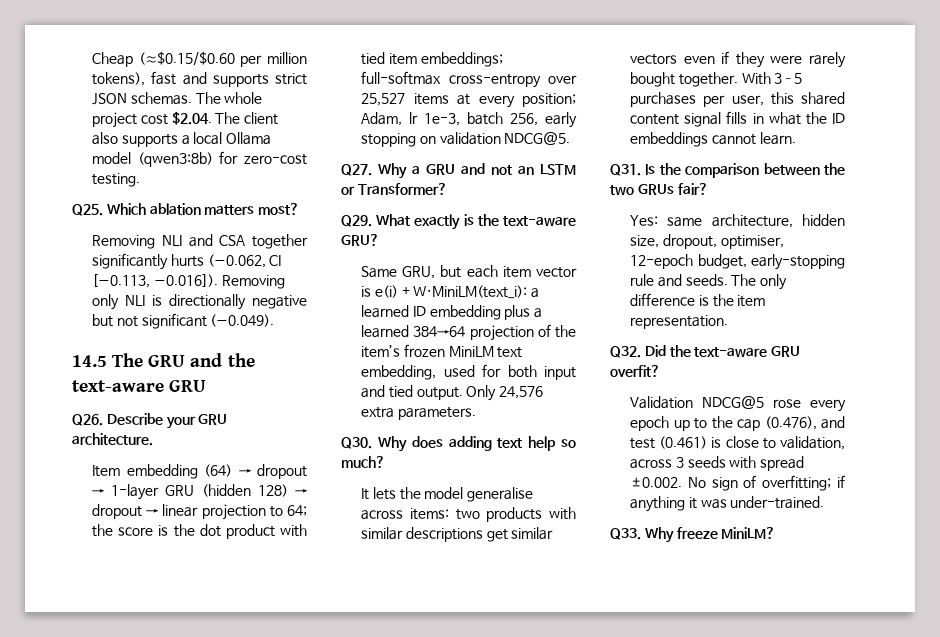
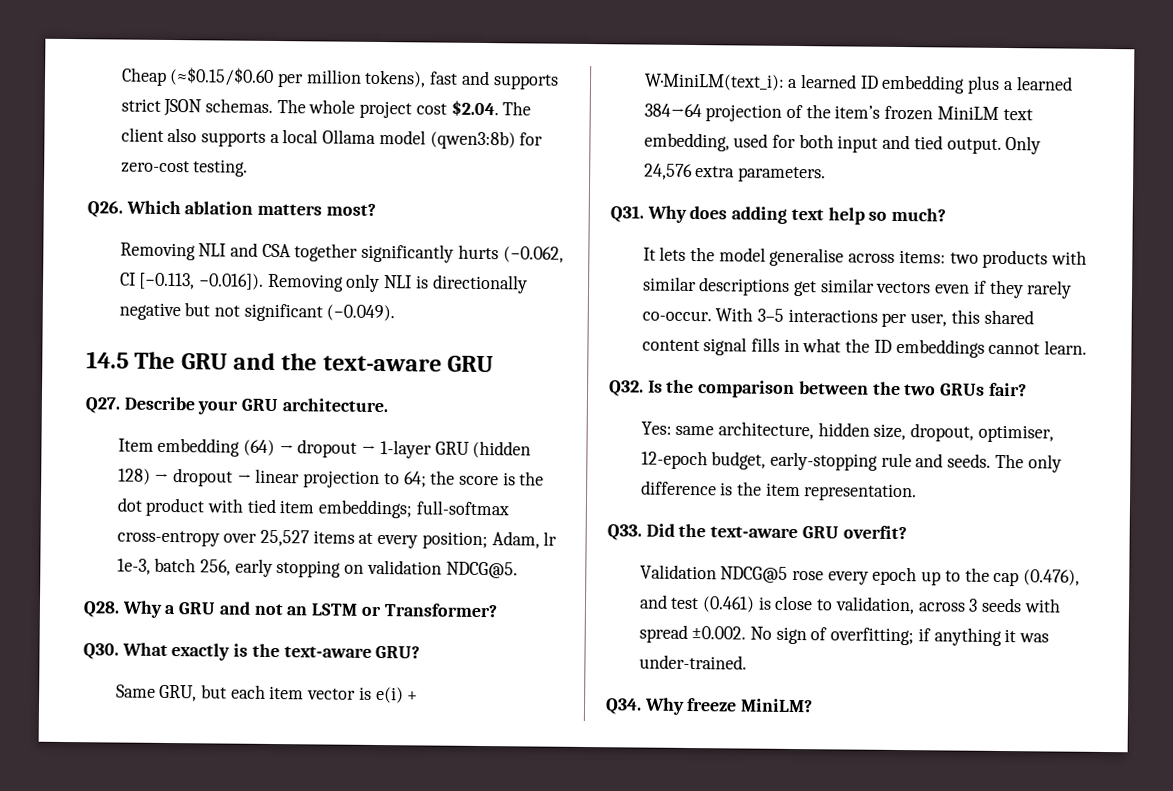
- Q25. Which ablation matters most?
+ Q26. Which ablation matters most?
- Q26. Describe your GRU architecture.
+ Q27. Describe your GRU architecture.
- Q27. Why a GRU and not an LSTM or Transformer?
+ Q28. Why a GRU and not an LSTM or Transformer?
- Q29. What exactly is the text-aware GRU?
+ Q30. What exactly is the text-aware GRU?
- Q30. Why does adding text help so much?
+ Q31. Why does adding text help so much?
- It lets the model generalise across items: two products with similar descriptions get similar vectors even if they were rarely bought together.
+ It lets the model generalise across items: two products with similar descriptions get similar vectors even if they rarely co-occur.
- With 3–5 purchases per user, this shared content signal fills in what the ID embeddings cannot learn.
+ With 3–5 interactions per user, this shared content signal fills in what the ID embeddings cannot learn.
- Q31. Is the comparison between the two GRUs fair?
+ Q32. Is the comparison between the two GRUs fair?
- Q32. Did the text-aware GRU overfit?
+ Q33. Did the text-aware GRU overfit?
- Q33. Why freeze MiniLM?
+ Q34. Why freeze MiniLM?

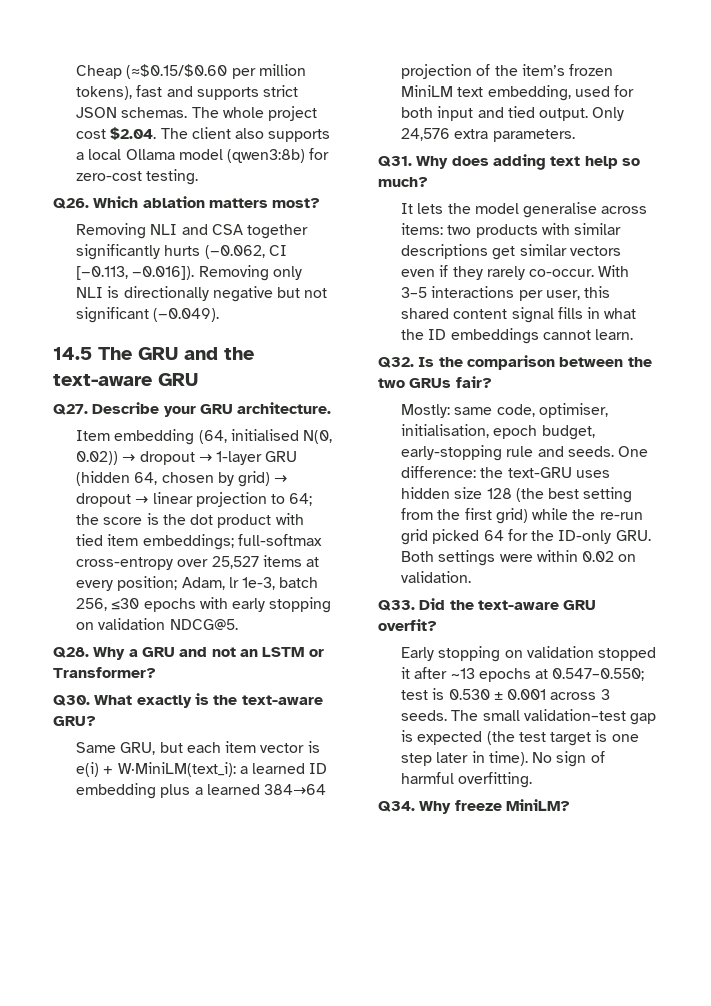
- Item embedding (64) → dropout → 1-layer GRU (hidden 128) → dropout → linear projection to 64; the score is the dot product with tied item embeddings; full-softmax cross-entropy over 25,527 items at every position; Adam, lr 1e-3, batch 256, early stopping on validation NDCG@5.
+ Item embedding (64, initialised N(0, 0.02)) → dropout → 1-layer GRU (hidden 64, chosen by grid) → dropout → linear projection to 64; the score is the dot product with tied item embeddings; full-softmax cross-entropy over 25,527 items at every position; Adam, lr 1e-3, batch 256, ≤30 epochs with early stopping on validation NDCG@5.
- Yes: same architecture, hidden size, dropout, optimiser, 12-epoch budget, early-stopping rule and seeds.
+ Mostly: same code, optimiser, initialisation, epoch budget, early-stopping rule and seeds.
- The only difference is the item representation.
+ One difference: the text-GRU uses hidden size 128 (the best setting from the first grid) while the re-run grid picked 64 for the ID-only GRU. Both settings were within 0.02 on validation.
- Validation NDCG@5 rose every epoch up to the cap (0.476), and test (0.461) is close to validation, across 3 seeds with spread ±0.002. No sign of overfitting; if anything it was under-trained.
+ Early stopping on validation stopped it after ~13 epochs at 0.547–0.550; test is 0.530 ± 0.001 across 3 seeds. The small validation–test gap is expected (the test target is one step later in time). No sign of harmful overfitting.

